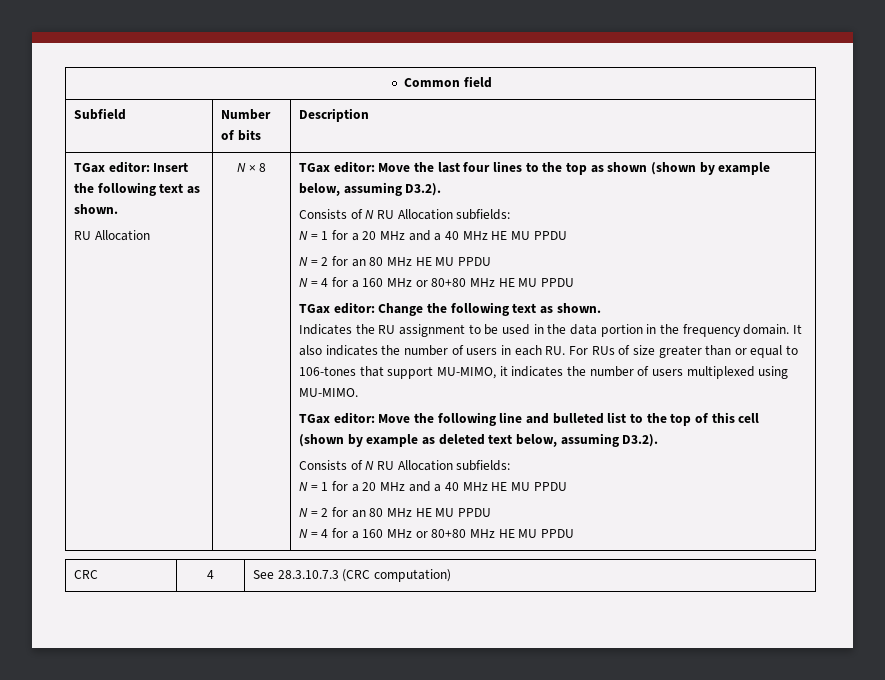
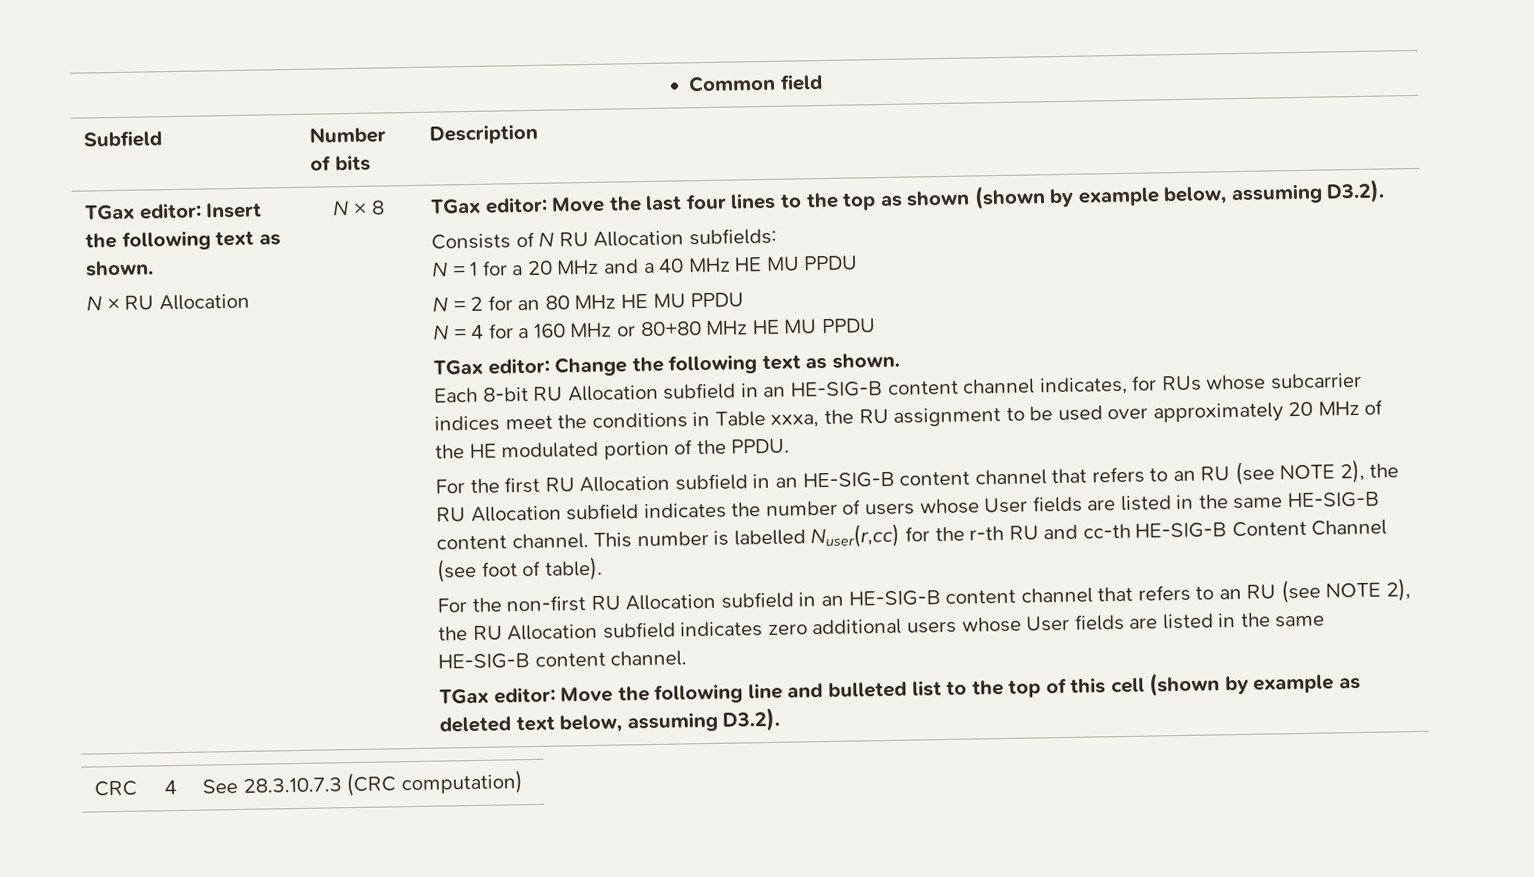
  TGax editor: Insert the following text as shown.
- RU Allocation
+ N × RU Allocation
- Indicates the RU assignment to be used in the data portion in the frequency domain. It also indicates the number of users in each RU. For RUs of size greater than or equal to 106-tones that support MU-MIMO, it indicates the number of users multiplexed using MU-MIMO.
+ Each 8-bit RU Allocation subfield in an HE-SIG-B content channel indicates, for RUs whose subcarrier indices meet the conditions in Table xxxa, the RU assignment to be used over approximately 20 MHz of the HE modulated portion of the PPDU.
+ For the first RU Allocation subfield in an HE-SIG-B content channel that refers to an RU (see NOTE 2), the RU Allocation subfield indicates the number of users whose User fields are listed in the same HE-SIG-B content channel. This number is labelled Nuser(r,cc) for the r-th RU and cc-th HE-SIG-B Content Channel (see foot of table).
+ For the non-first RU Allocation subfield in an HE-SIG-B content channel that refers to an RU (see NOTE 2), the RU Allocation subfield indicates zero additional users whose User fields are listed in the same HE-SIG-B content channel.
  TGax editor: Move the following line and bulleted list to the top of this cell (shown by example as deleted text below, assuming D3.2).
- Consists of N RU Allocation subfields:
- N = 1 for a 20 MHz and a 40 MHz HE MU PPDU
- N = 2 for an 80 MHz HE MU PPDU
- N = 4 for a 160 MHz or 80+80 MHz HE MU PPDU

